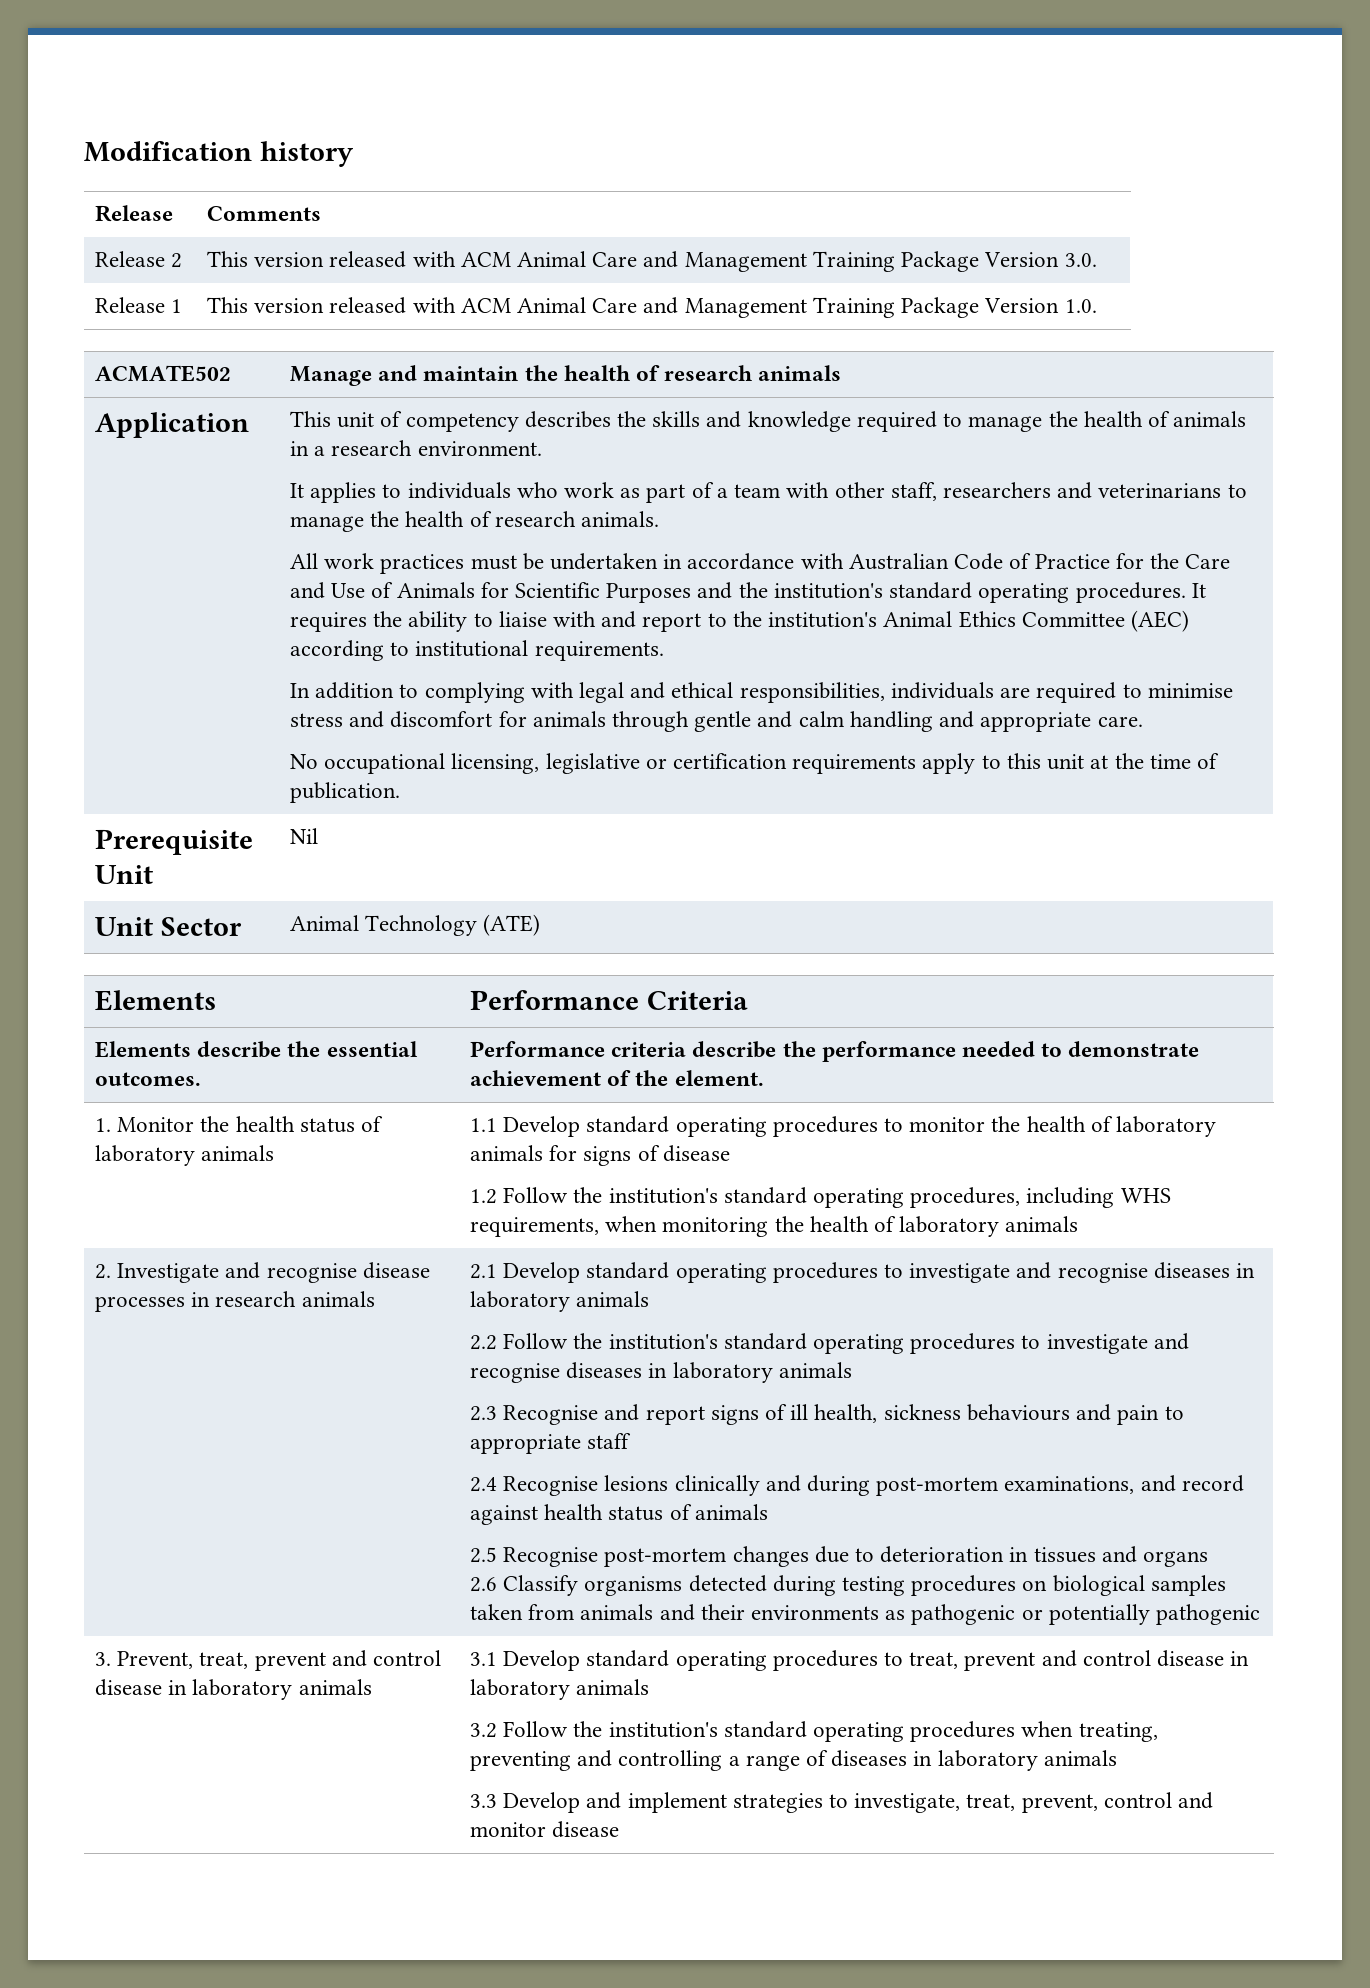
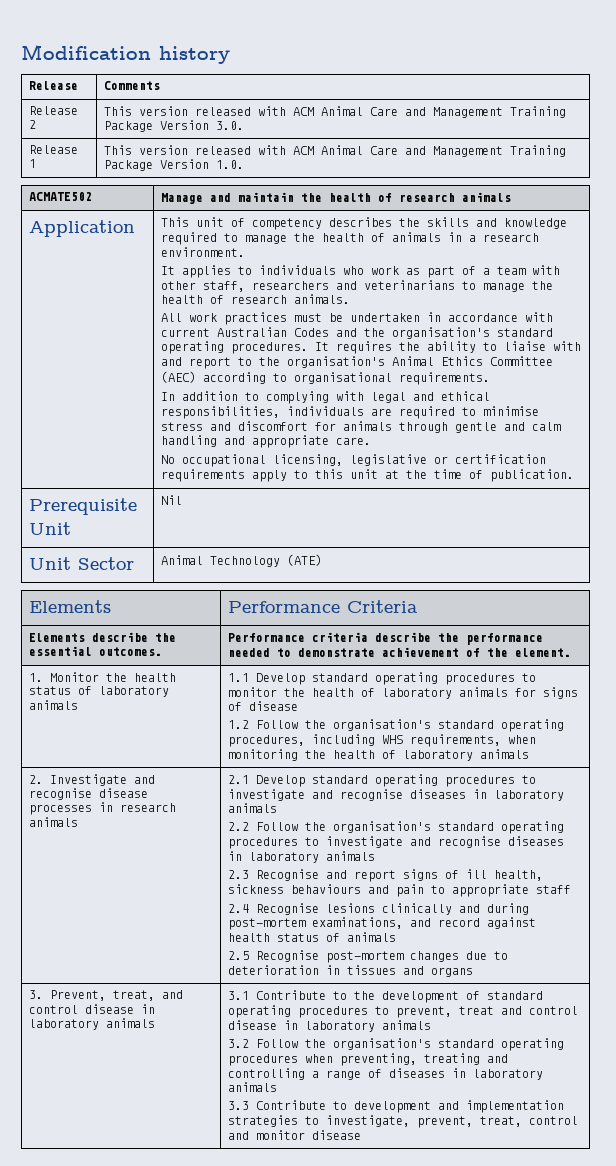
- All work practices must be undertaken in accordance with Australian Code of Practice for the Care and Use of Animals for Scientific Purposes and the institution's standard operating procedures.
+ All work practices must be undertaken in accordance with current Australian Codes and the organisation's standard operating procedures.
- It requires the ability to liaise with and report to the institution's Animal Ethics Committee (AEC) according to institutional requirements.
+ It requires the ability to liaise with and report to the organisation's Animal Ethics Committee (AEC) according to organisational requirements.
- 1.2 Follow the institution's standard operating procedures, including WHS requirements, when monitoring the health of laboratory animals
+ 1.2 Follow the organisation's standard operating procedures, including WHS requirements, when monitoring the health of laboratory animals
- 2.2 Follow the institution's standard operating procedures to investigate and recognise diseases in laboratory animals
+ 2.2 Follow the organisation's standard operating procedures to investigate and recognise diseases in laboratory animals
- 2.6 Classify organisms detected during testing procedures on biological samples taken from animals and their environments as pathogenic or potentially pathogenic
- 3. Prevent, treat, prevent and control disease in laboratory animals
+ 3. Prevent, treat, and control disease in laboratory animals
- 3.1 Develop standard operating procedures to treat, prevent and control disease in laboratory animals
+ 3.1 Contribute to the development of standard operating procedures to prevent, treat and control disease in laboratory animals
- 3.2 Follow the institution's standard operating procedures when treating, preventing and controlling a range of diseases in laboratory animals
+ 3.2 Follow the organisation's standard operating procedures when preventing, treating and controlling a range of diseases in laboratory animals
- 3.3 Develop and implement strategies to investigate, treat, prevent, control and monitor disease
+ 3.3 Contribute to development and implementation strategies to investigate, prevent, treat, control and monitor disease

